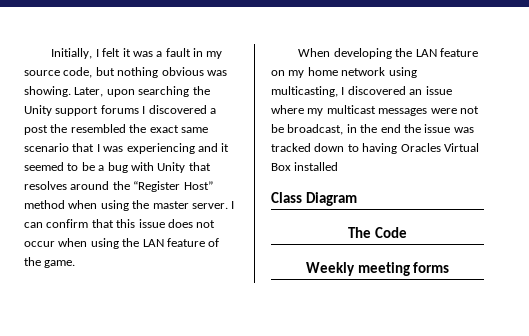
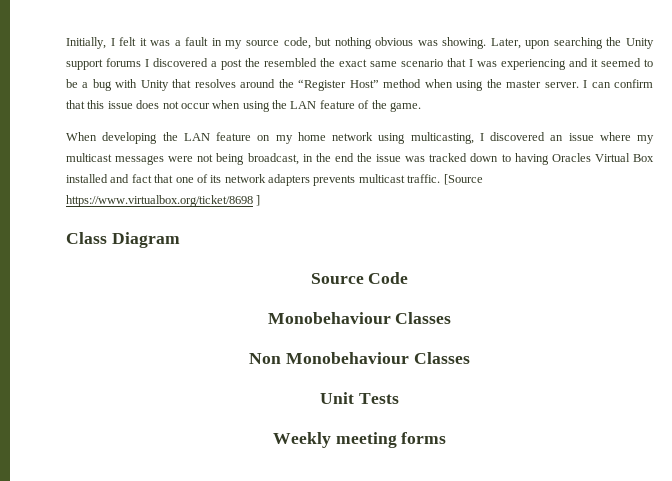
- When developing the LAN feature on my home network using multicasting, I discovered an issue where my multicast messages were not be broadcast, in the end the issue was tracked down to having Oracles Virtual Box installed
+ When developing the LAN feature on my home network using multicasting, I discovered an issue where my multicast messages were not being broadcast, in the end the issue was tracked down to having Oracles Virtual Box installed and fact that one of its network adapters prevents multicast traffic. [Source https://www.virtualbox.org/ticket/8698 ]
- The Code
+ Source Code
+ Monobehaviour Classes
+ Non Monobehaviour Classes
+ Unit Tests

